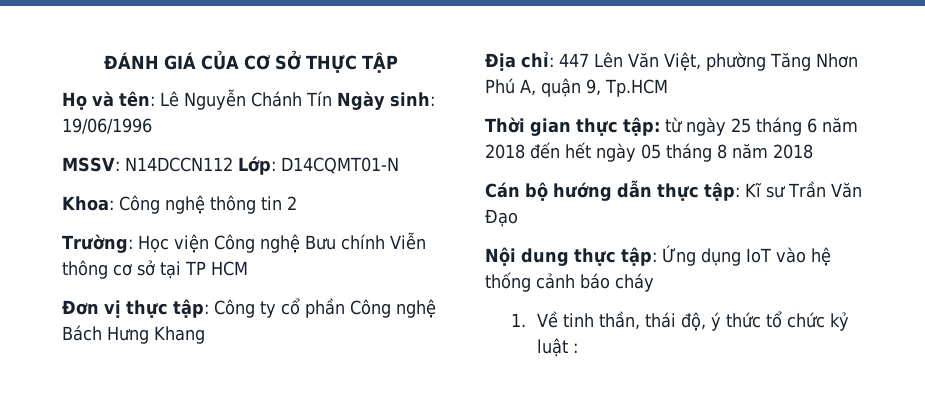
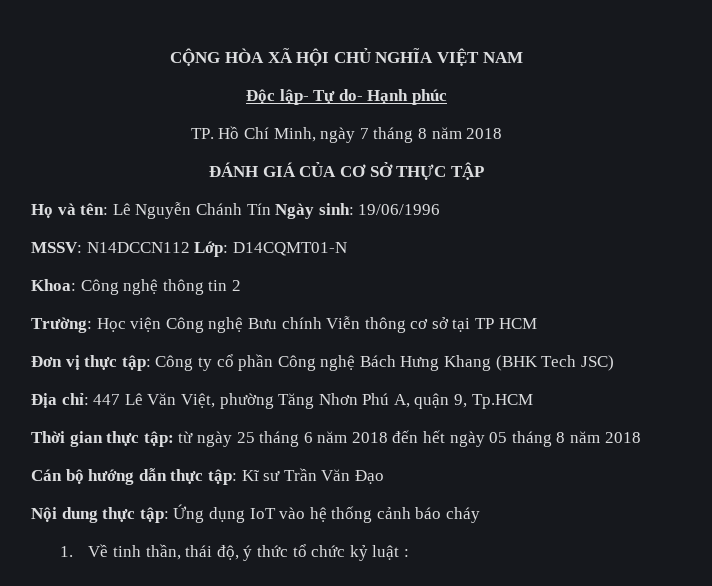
+ CỘNG HÒA XÃ HỘI CHỦ NGHĨA VIỆT NAM
+ Độc lập- Tự do- Hạnh phúc
+ TP. Hồ Chí Minh, ngày 7 tháng 8 năm 2018
- Đơn vị thực tập: Công ty cổ phần Công nghệ Bách Hưng Khang
+ Đơn vị thực tập: Công ty cổ phần Công nghệ Bách Hưng Khang (BHK Tech JSC)
- Địa chỉ: 447 Lên Văn Việt, phường Tăng Nhơn Phú A, quận 9, Tp.HCM
+ Địa chỉ: 447 Lê Văn Việt, phường Tăng Nhơn Phú A, quận 9, Tp.HCM

